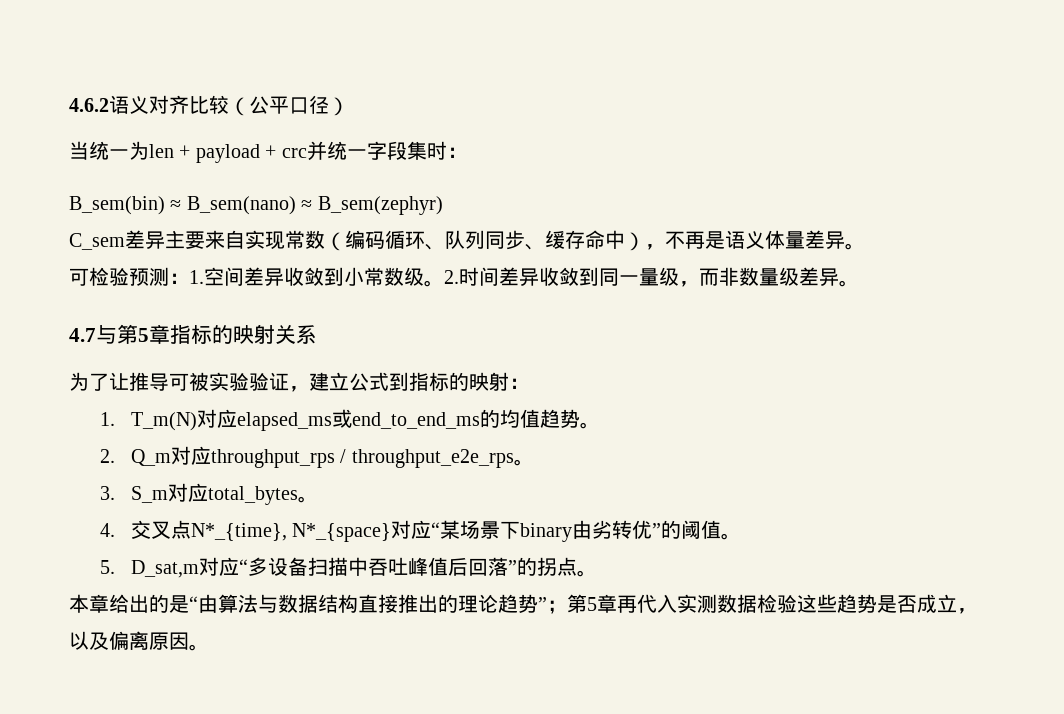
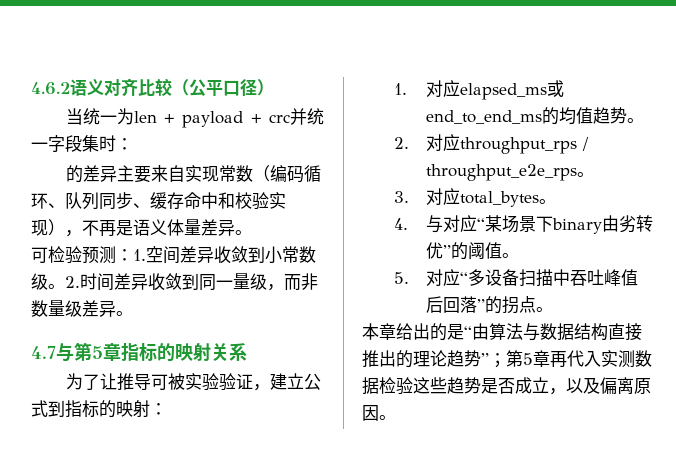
- B_sem(bin) ≈ B_sem(nano) ≈ B_sem(zephyr)
- C_sem差异主要来自实现常数（编码循环、队列同步、缓存命中），不再是语义体量差异。
+ 的差异主要来自实现常数（编码循环、队列同步、缓存命中和校验实现），不再是语义体量差异。
- 1. T_m(N)对应elapsed_ms或end_to_end_ms的均值趋势。
+ 1.对应elapsed_ms或end_to_end_ms的均值趋势。
- 2. Q_m对应throughput_rps / throughput_e2e_rps。
+ 2.对应throughput_rps / throughput_e2e_rps。
- 3. S_m对应total_bytes。
+ 3.对应total_bytes。
- 4.交叉点N*_{time}, N*_{space}对应“某场景下binary由劣转优”的阈值。
+ 4.与对应“某场景下binary由劣转优”的阈值。
- 5. D_sat,m对应“多设备扫描中吞吐峰值后回落”的拐点。
+ 5.对应“多设备扫描中吞吐峰值后回落”的拐点。

